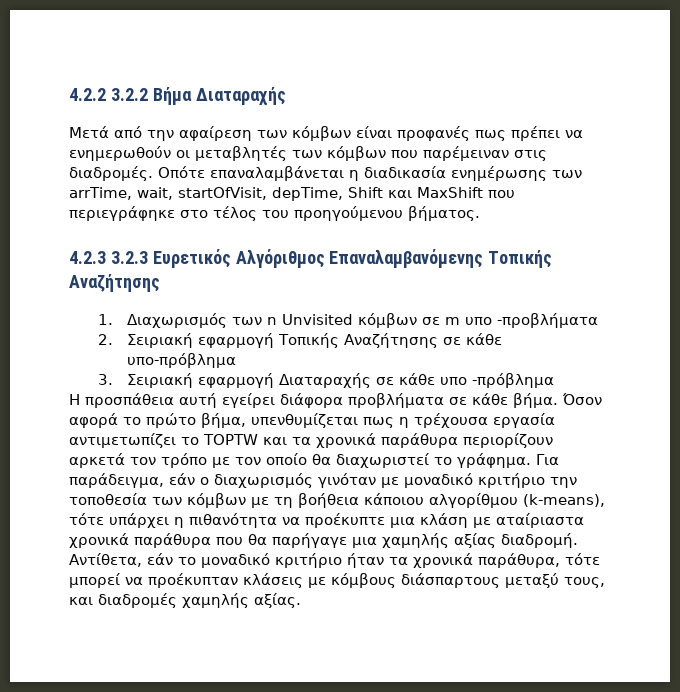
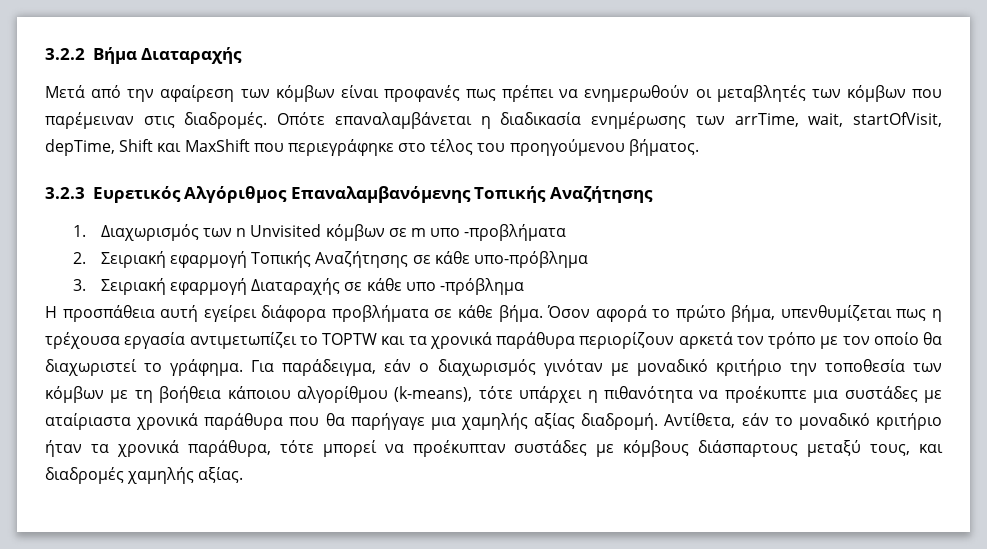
- 4.2.2 3.2.2 Βήμα Διαταραχής
+ 3.2.2 Βήμα Διαταραχής
- 4.2.3 3.2.3 Ευρετικός Αλγόριθμος Επαναλαμβανόμενης Τοπικής Αναζήτησης
+ 3.2.3 Ευρετικός Αλγόριθμος Επαναλαμβανόμενης Τοπικής Αναζήτησης
- Για παράδειγμα, εάν ο διαχωρισμός γινόταν με μοναδικό κριτήριο την τοποθεσία των κόμβων με τη βοήθεια κάποιου αλγορίθμου (k-means), τότε υπάρχει η πιθανότητα να προέκυπτε μια κλάση με αταίριαστα χρονικά παράθυρα που θα παρήγαγε μια χαμηλής αξίας διαδρομή.
+ Για παράδειγμα, εάν ο διαχωρισμός γινόταν με μοναδικό κριτήριο την τοποθεσία των κόμβων με τη βοήθεια κάποιου αλγορίθμου (k-means), τότε υπάρχει η πιθανότητα να προέκυπτε μια συστάδες με αταίριαστα χρονικά παράθυρα που θα παρήγαγε μια χαμηλής αξίας διαδρομή.
- Αντίθετα, εάν το μοναδικό κριτήριο ήταν τα χρονικά παράθυρα, τότε μπορεί να προέκυπταν κλάσεις με κόμβους διάσπαρτους μεταξύ τους, και διαδρομές χαμηλής αξίας.
+ Αντίθετα, εάν το μοναδικό κριτήριο ήταν τα χρονικά παράθυρα, τότε μπορεί να προέκυπταν συστάδες με κόμβους διάσπαρτους μεταξύ τους, και διαδρομές χαμηλής αξίας.

